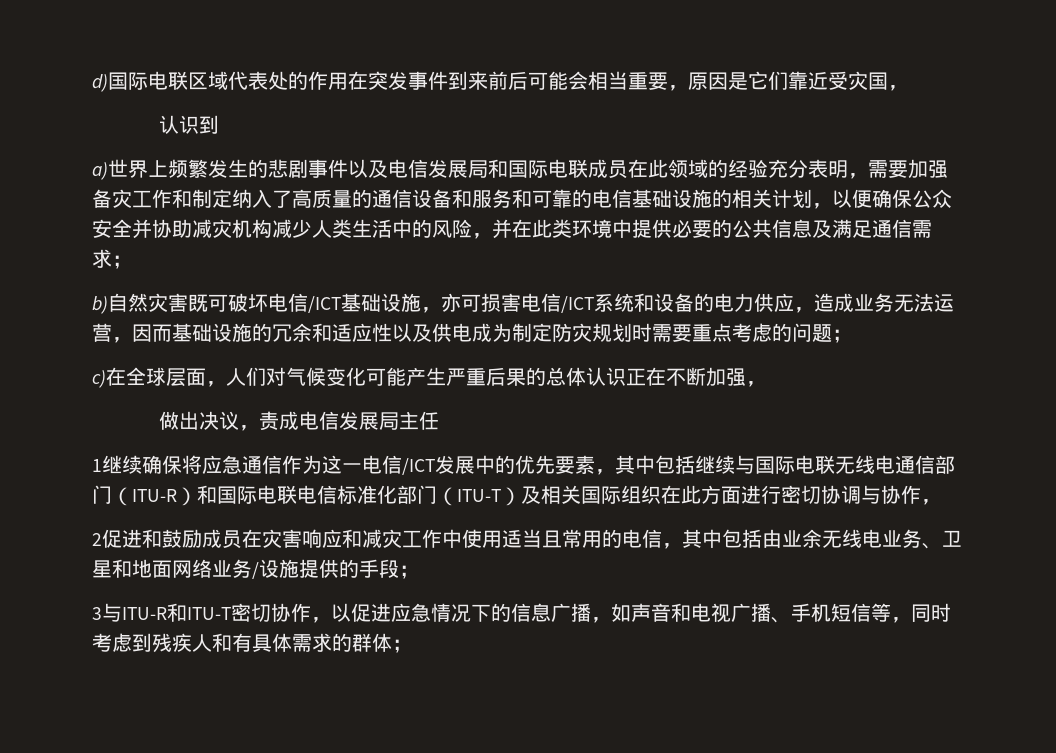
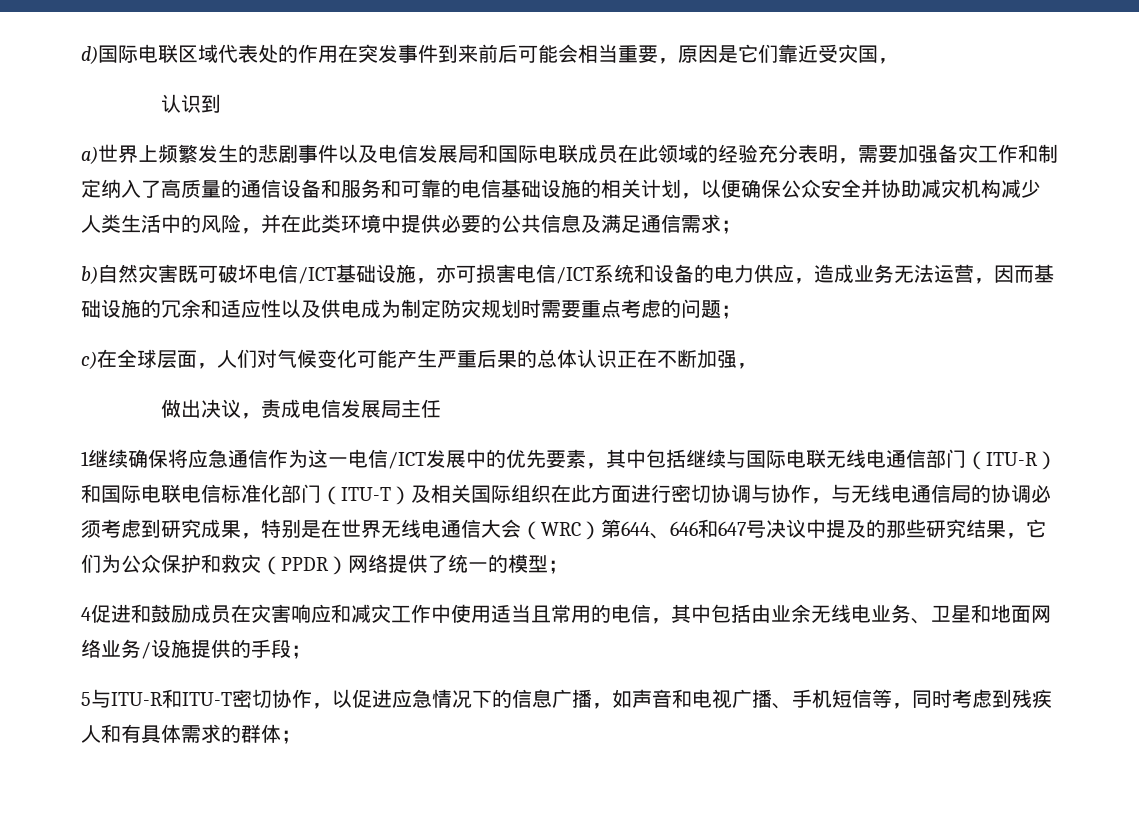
- 1继续确保将应急通信作为这一电信/ICT发展中的优先要素，其中包括继续与国际电联无线电通信部门（ITU-R）和国际电联电信标准化部门（ITU-T）及相关国际组织在此方面进行密切协调与协作，
- 2促进和鼓励成员在灾害响应和减灾工作中使用适当且常用的电信，其中包括由业余无线电业务、卫星和地面网络业务/设施提供的手段；
+ 1继续确保将应急通信作为这一电信/ICT发展中的优先要素，其中包括继续与国际电联无线电通信部门（ITU-R）和国际电联电信标准化部门（ITU-T）及相关国际组织在此方面进行密切协调与协作，与无线电通信局的协调必须考虑到研究成果，特别是在世界无线电通信大会（WRC）第644、646和647号决议中提及的那些研究结果，它们为公众保护和救灾（PPDR）网络提供了统一的模型；
+ 4促进和鼓励成员在灾害响应和减灾工作中使用适当且常用的电信，其中包括由业余无线电业务、卫星和地面网络业务/设施提供的手段；
- 3与ITU-R和ITU-T密切协作，以促进应急情况下的信息广播，如声音和电视广播、手机短信等，同时考虑到残疾人和有具体需求的群体；
+ 5与ITU-R和ITU-T密切协作，以促进应急情况下的信息广播，如声音和电视广播、手机短信等，同时考虑到残疾人和有具体需求的群体；

